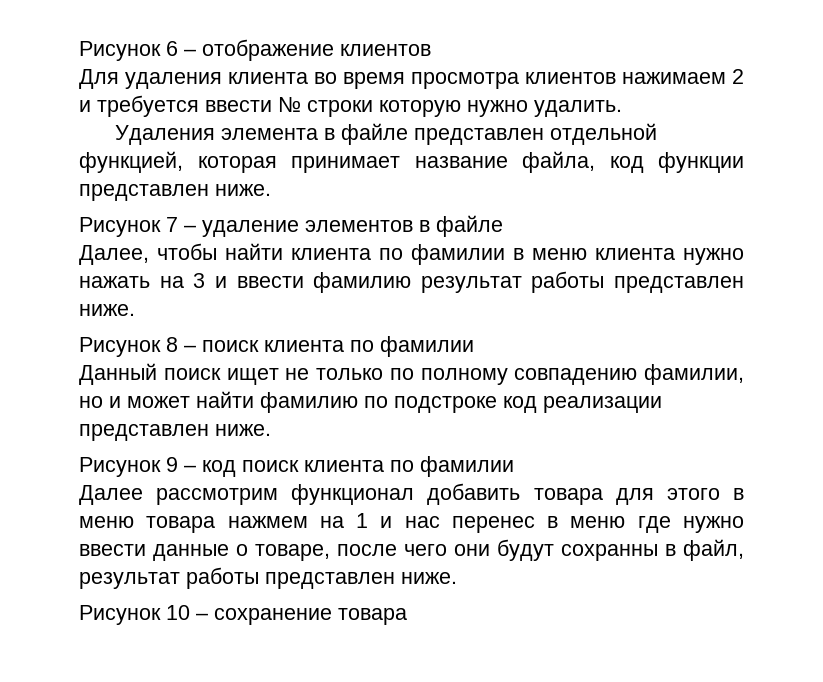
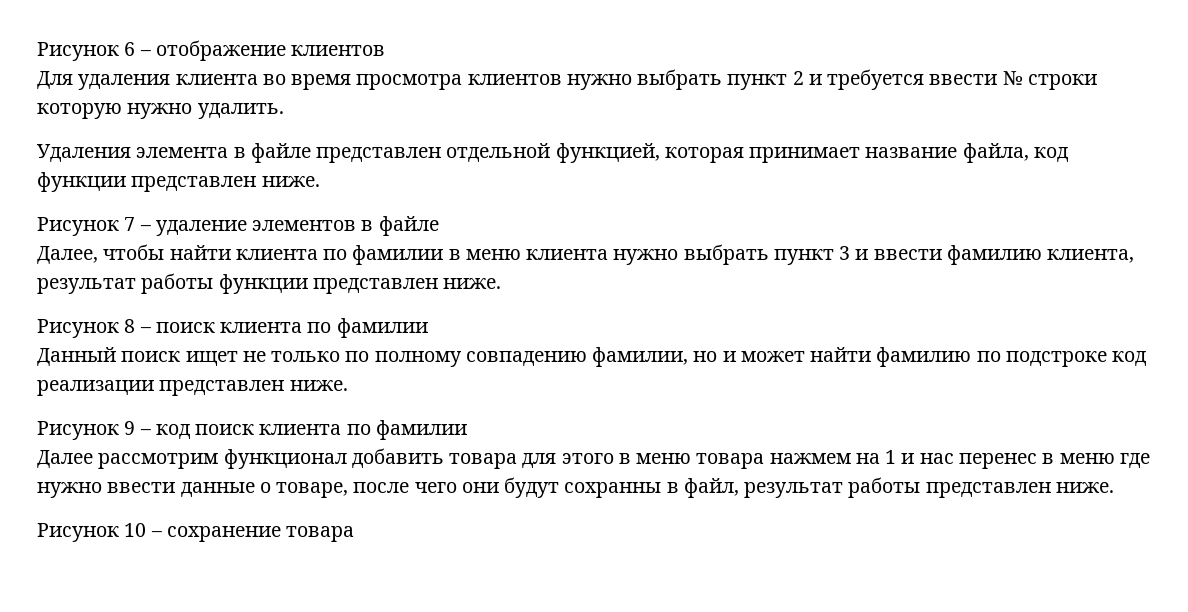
- Для удаления клиента во время просмотра клиентов нажимаем 2 и требуется ввести № строки которую нужно удалить.
+ Для удаления клиента во время просмотра клиентов нужно выбрать пункт 2 и требуется ввести № строки которую нужно удалить.
- Далее, чтобы найти клиента по фамилии в меню клиента нужно нажать на 3 и ввести фамилию результат работы представлен ниже.
+ Далее, чтобы найти клиента по фамилии в меню клиента нужно выбрать пункт 3 и ввести фамилию клиента, результат работы функции представлен ниже.

